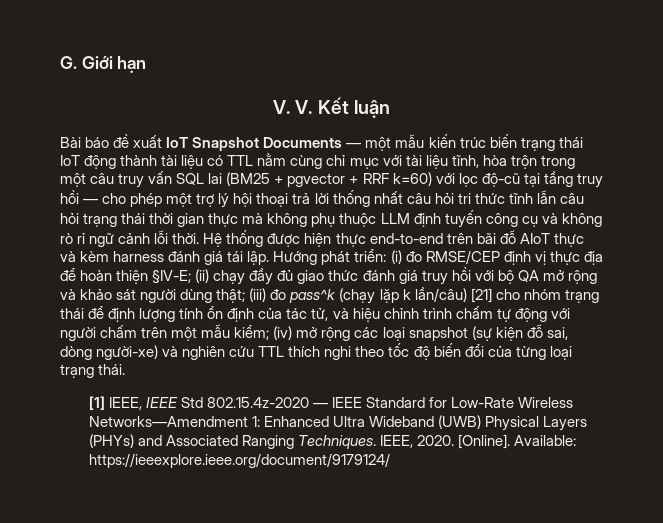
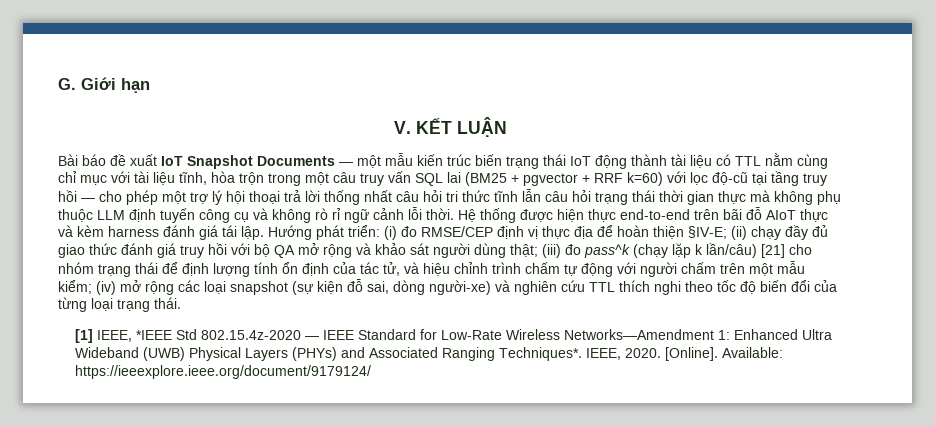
- V. V. Kết luận
+ V. KẾT LUẬN
- [1] IEEE, IEEE Std 802.15.4z-2020 — IEEE Standard for Low-Rate Wireless Networks—Amendment 1: Enhanced Ultra Wideband (UWB) Physical Layers (PHYs) and Associated Ranging Techniques.
+ [1] IEEE, *IEEE Std 802.15.4z-2020 — IEEE Standard for Low-Rate Wireless Networks—Amendment 1: Enhanced Ultra Wideband (UWB) Physical Layers (PHYs) and Associated Ranging Techniques*.

